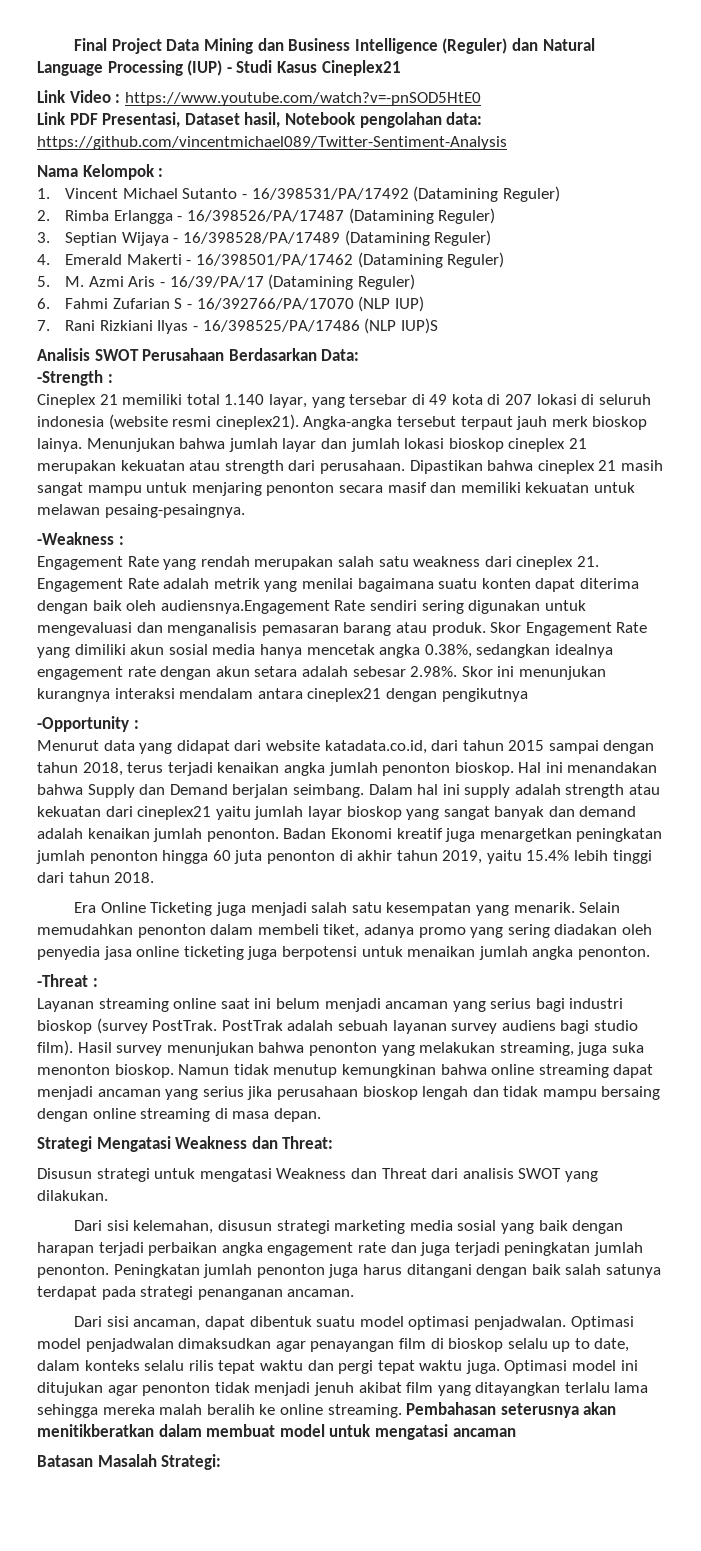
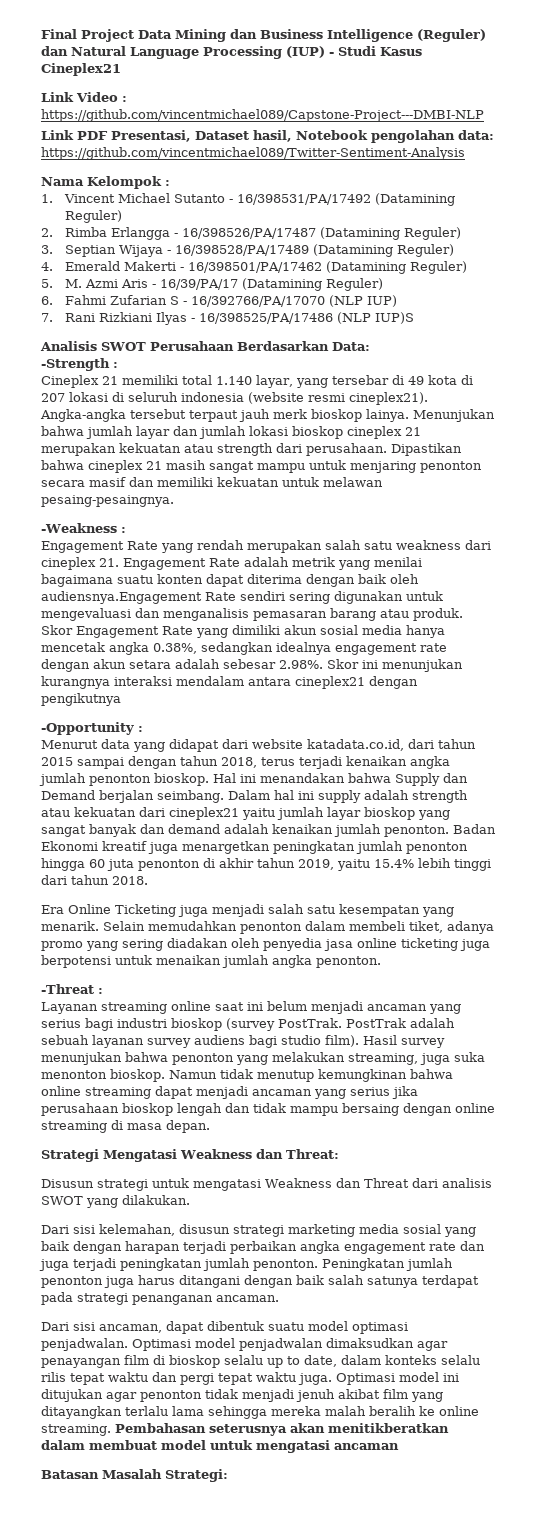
- Link Video : https://www.youtube.com/watch?v=-pnSOD5HtE0
+ Link Video : https://github.com/vincentmichael089/Capstone-Project---DMBI-NLP

